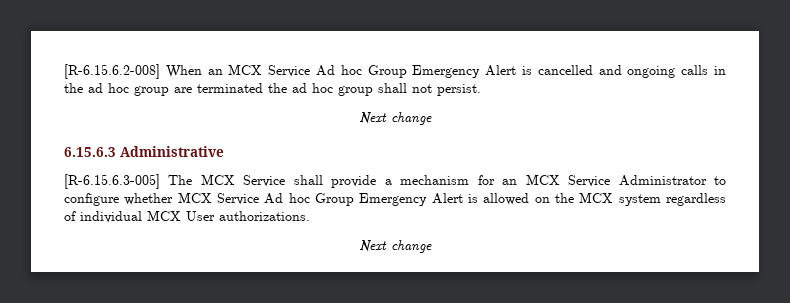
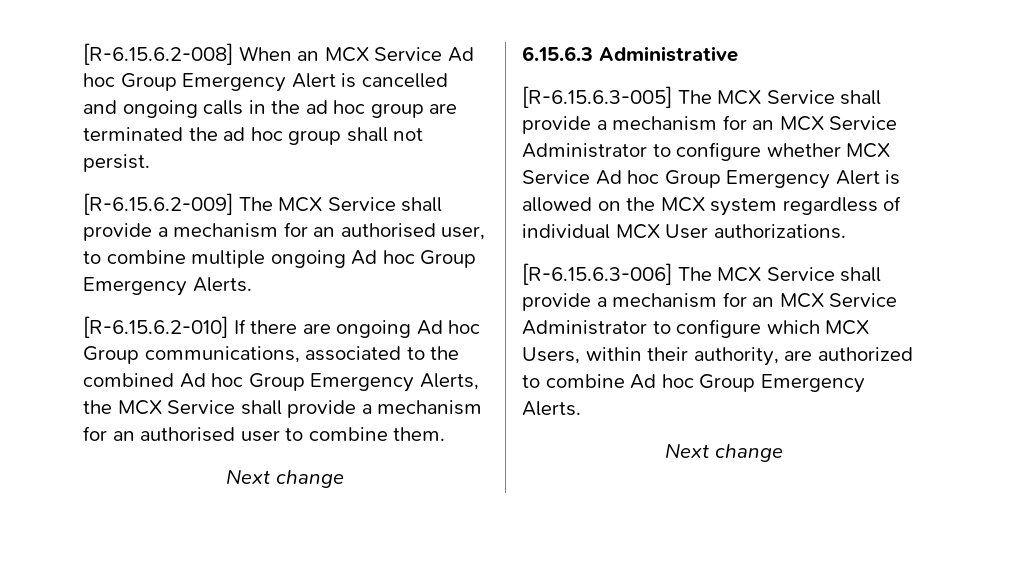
+ [R-6.15.6.2-009] The MCX Service shall provide a mechanism for an authorised user, to combine multiple ongoing Ad hoc Group Emergency Alerts.
+ [R-6.15.6.2-010] If there are ongoing Ad hoc Group communications, associated to the combined Ad hoc Group Emergency Alerts, the MCX Service shall provide a mechanism for an authorised user to combine them.
+ [R-6.15.6.3-006] The MCX Service shall provide a mechanism for an MCX Service Administrator to configure which MCX Users, within their authority, are authorized to combine Ad hoc Group Emergency Alerts.

